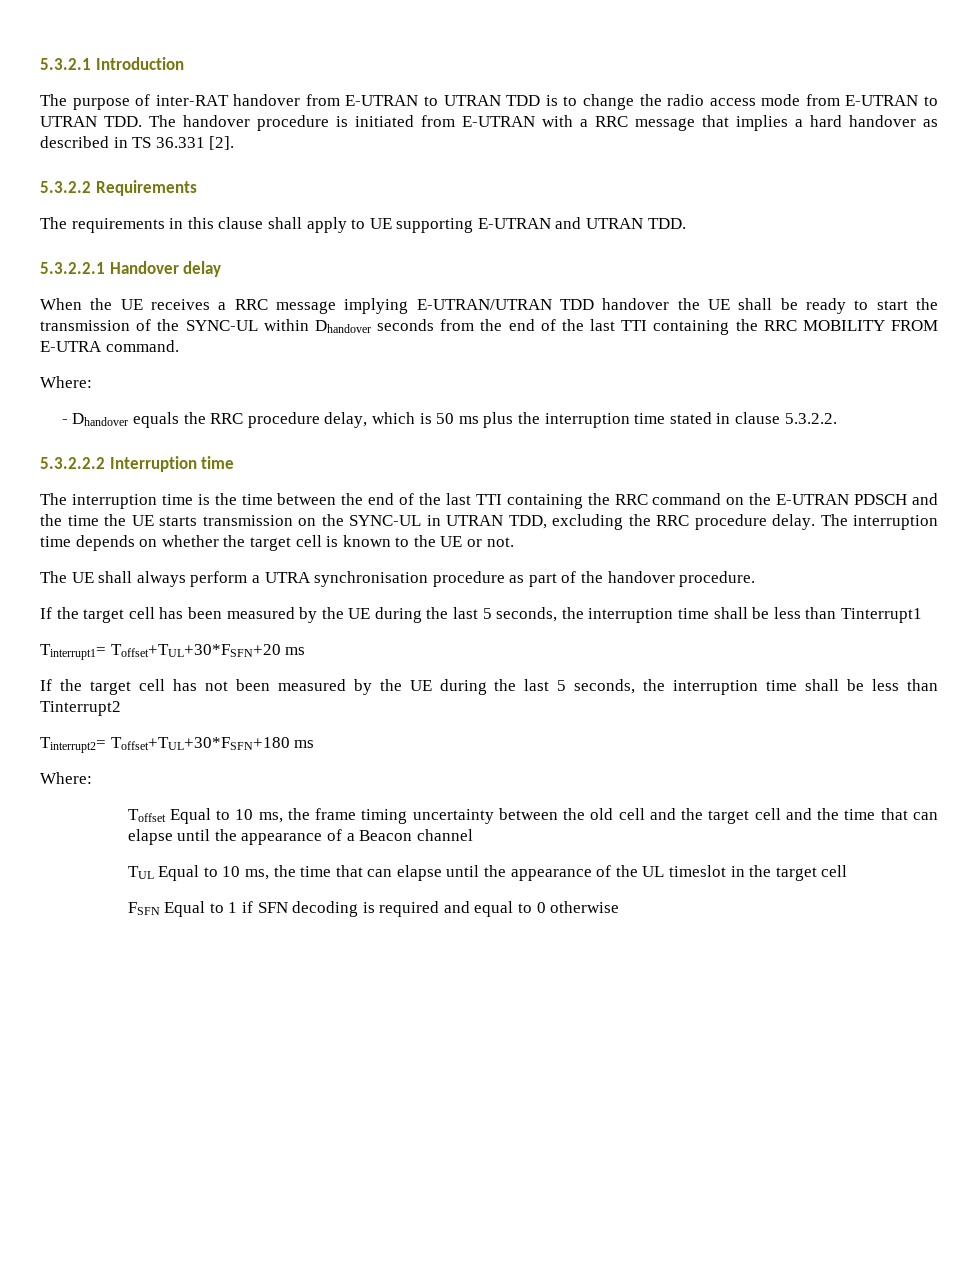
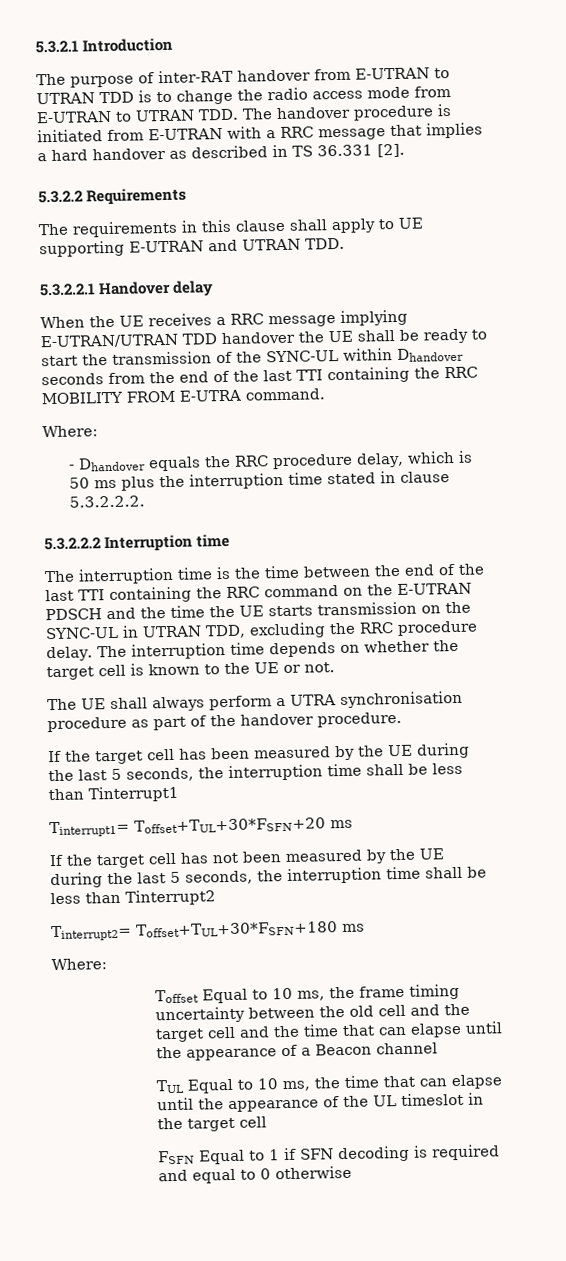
- - Dhandover equals the RRC procedure delay, which is 50 ms plus the interruption time stated in clause 5.3.2.2.
+ - Dhandover equals the RRC procedure delay, which is 50 ms plus the interruption time stated in clause 5.3.2.2.2.

